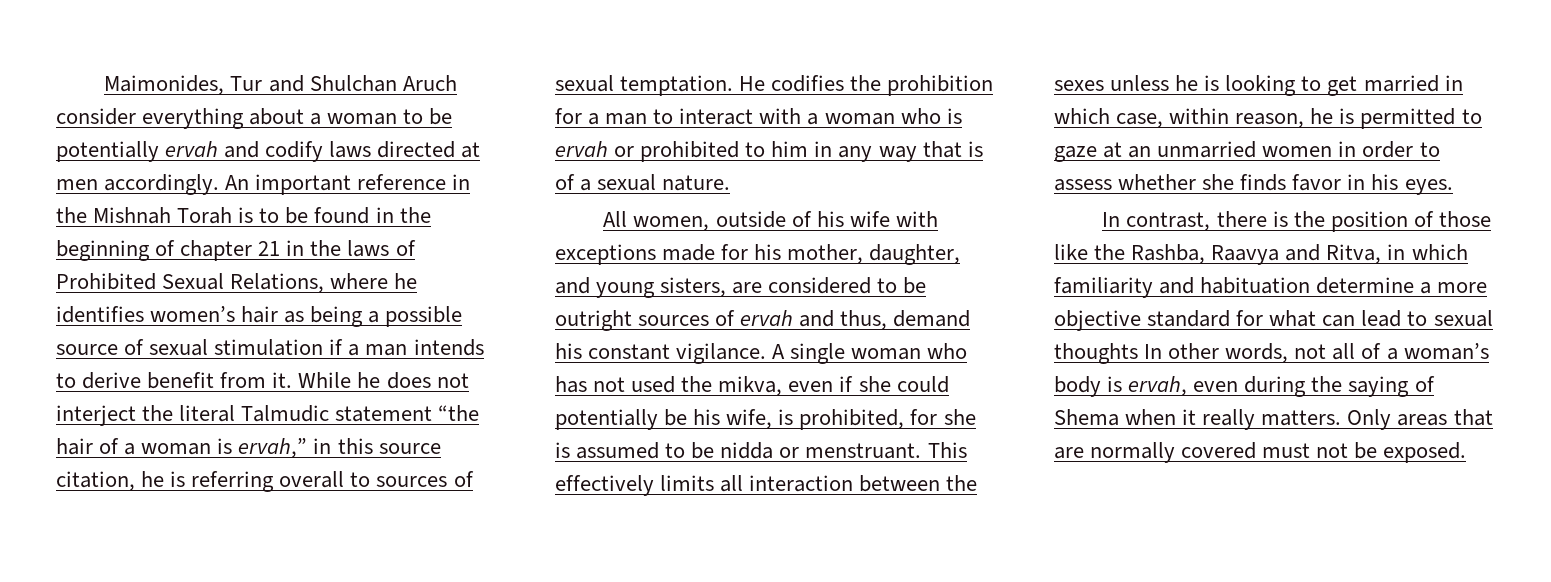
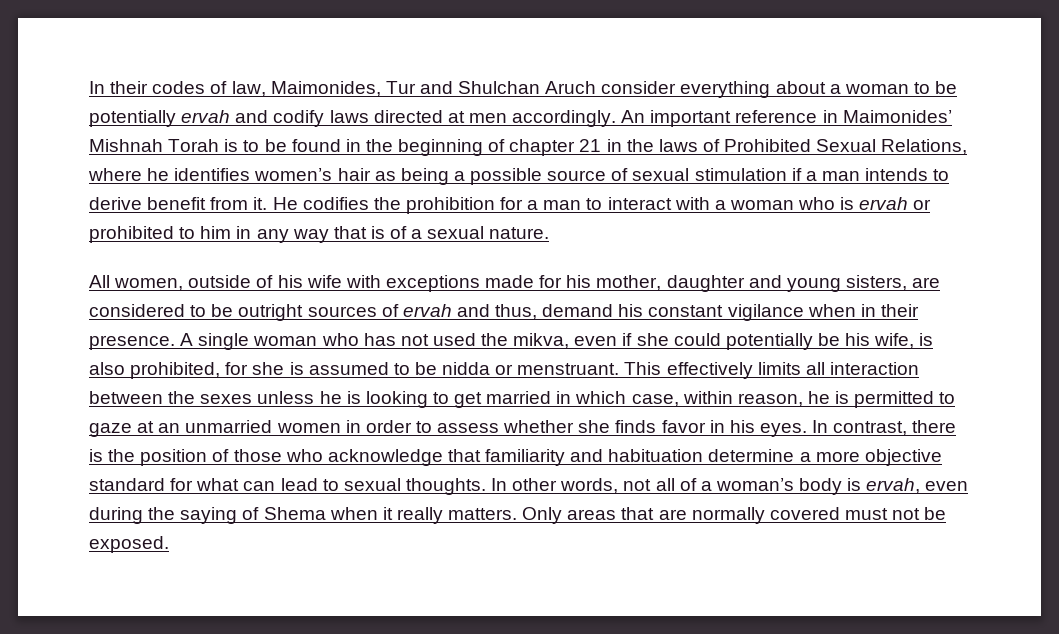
- Maimonides, Tur and Shulchan Aruch consider everything about a woman to be potentially ervah and codify laws directed at men accordingly.
+ In their codes of law, Maimonides, Tur and Shulchan Aruch consider everything about a woman to be potentially ervah and codify laws directed at men accordingly.
- An important reference in the Mishnah Torah is to be found in the beginning of chapter 21 in the laws of Prohibited Sexual Relations, where he identifies women’s hair as being a possible source of sexual stimulation if a man intends to derive benefit from it.
+ An important reference in Maimonides’ Mishnah Torah is to be found in the beginning of chapter 21 in the laws of Prohibited Sexual Relations, where he identifies women’s hair as being a possible source of sexual stimulation if a man intends to derive benefit from it.
- While he does not interject the literal Talmudic statement “the hair of a woman is ervah,” in this source citation, he is referring overall to sources of sexual temptation.
- All women, outside of his wife with exceptions made for his mother, daughter, and young sisters, are considered to be outright sources of ervah and thus, demand his constant vigilance.
+ All women, outside of his wife with exceptions made for his mother, daughter and young sisters, are considered to be outright sources of ervah and thus, demand his constant vigilance when in their presence.
- A single woman who has not used the mikva, even if she could potentially be his wife, is prohibited, for she is assumed to be nidda or menstruant.
+ A single woman who has not used the mikva, even if she could potentially be his wife, is also prohibited, for she is assumed to be nidda or menstruant.
- This effectively limits all interaction between the sexes unless he is looking to get married in which case, within reason, he is permitted to gaze at an unmarried women in order to assess whether she finds favor in his eyes.
- In contrast, there is the position of those like the Rashba, Raavya and Ritva, in which familiarity and habituation determine a more objective standard for what can lead to sexual thoughts In other words, not all of a woman’s body is ervah, even during the saying of Shema when it really matters.
+ This effectively limits all interaction between the sexes unless he is looking to get married in which case, within reason, he is permitted to gaze at an unmarried women in order to assess whether she finds favor in his eyes. In contrast, there is the position of those who acknowledge that familiarity and habituation determine a more objective standard for what can lead to sexual thoughts. In other words, not all of a woman’s body is ervah, even during the saying of Shema when it really matters.

